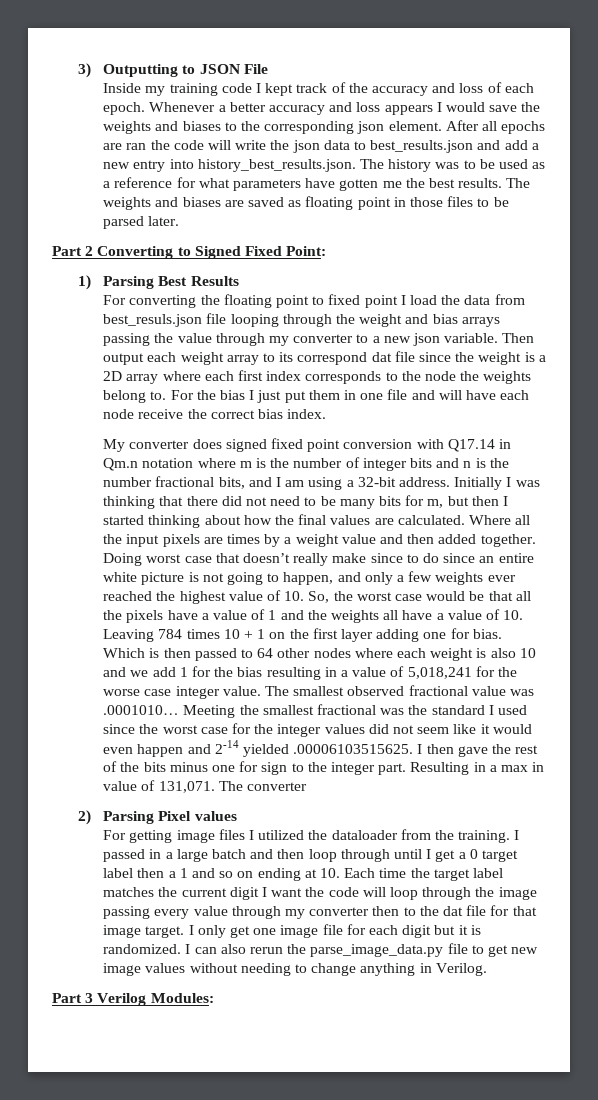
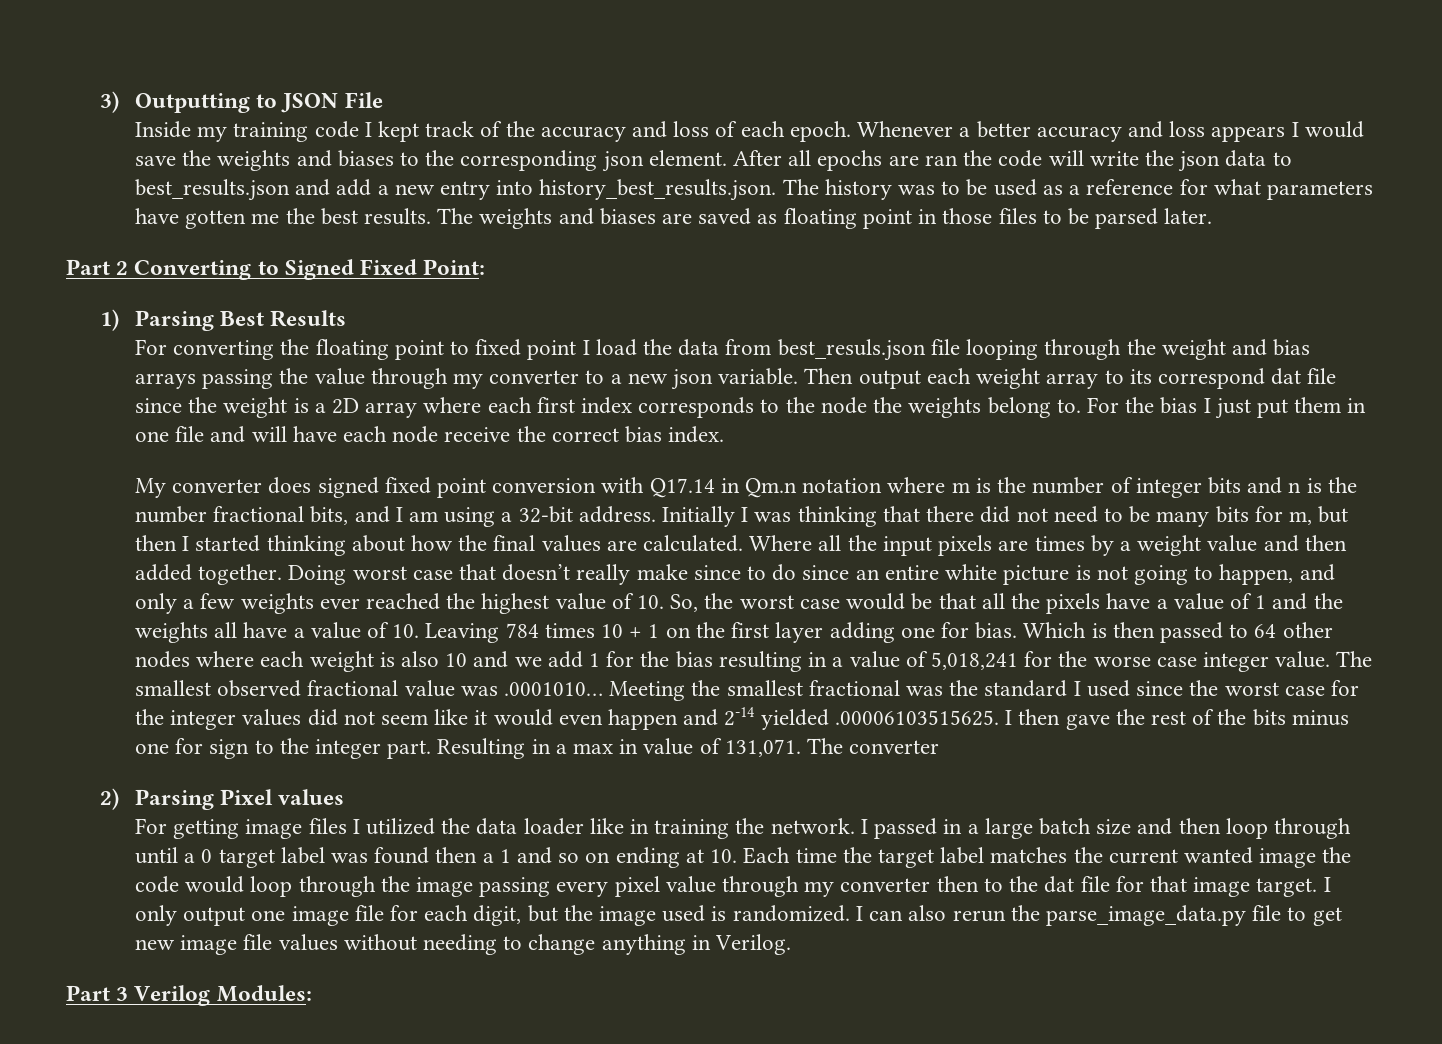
- For getting image files I utilized the dataloader from the training.
+ For getting image files I utilized the data loader like in training the network.
- I passed in a large batch and then loop through until I get a 0 target label then a 1 and so on ending at 10. Each time the target label matches the current digit I want the code will loop through the image passing every value through my converter then to the dat file for that image target.
+ I passed in a large batch size and then loop through until a 0 target label was found then a 1 and so on ending at 10. Each time the target label matches the current wanted image the code would loop through the image passing every pixel value through my converter then to the dat file for that image target.
- I only get one image file for each digit but it is randomized.
+ I only output one image file for each digit, but the image used is randomized.
- I can also rerun the parse_image_data.py file to get new image values without needing to change anything in Verilog.
+ I can also rerun the parse_image_data.py file to get new image file values without needing to change anything in Verilog.

